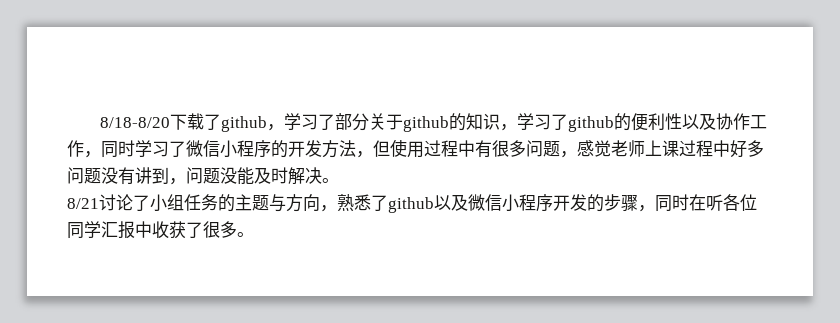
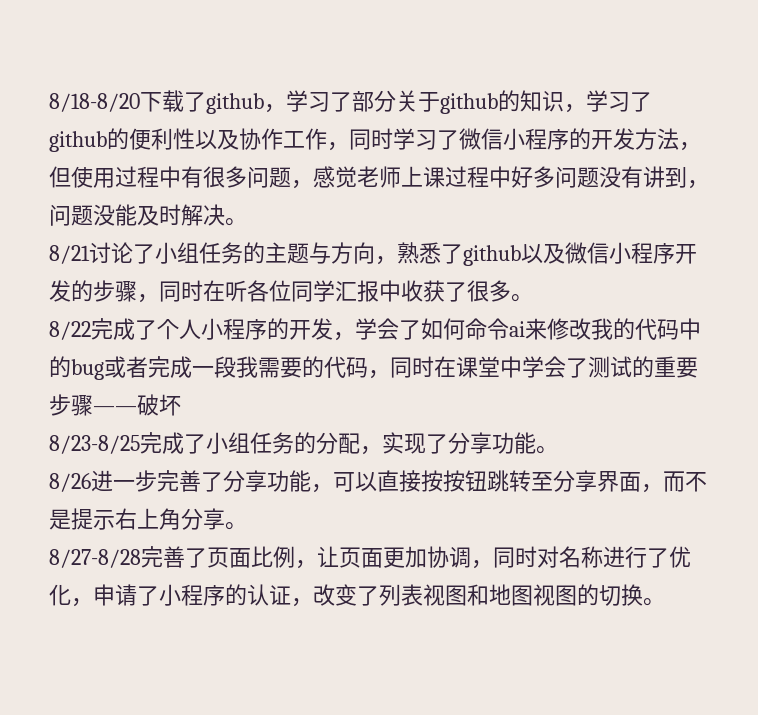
+ 8/22完成了个人小程序的开发，学会了如何命令ai来修改我的代码中的bug或者完成一段我需要的代码，同时在课堂中学会了测试的重要步骤——破坏
+ 8/23-8/25完成了小组任务的分配，实现了分享功能。
+ 8/26进一步完善了分享功能，可以直接按按钮跳转至分享界面，而不是提示右上角分享。
+ 8/27-8/28完善了页面比例，让页面更加协调，同时对名称进行了优化，申请了小程序的认证，改变了列表视图和地图视图的切换。

